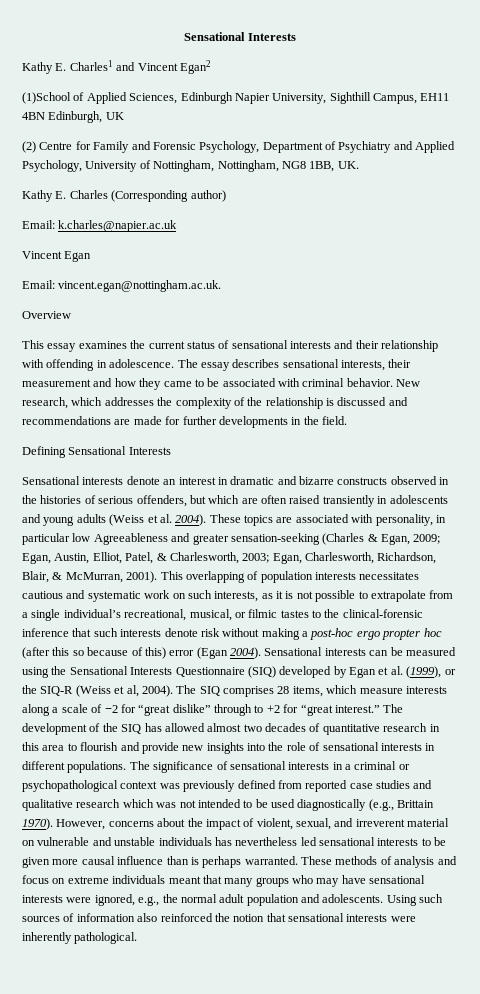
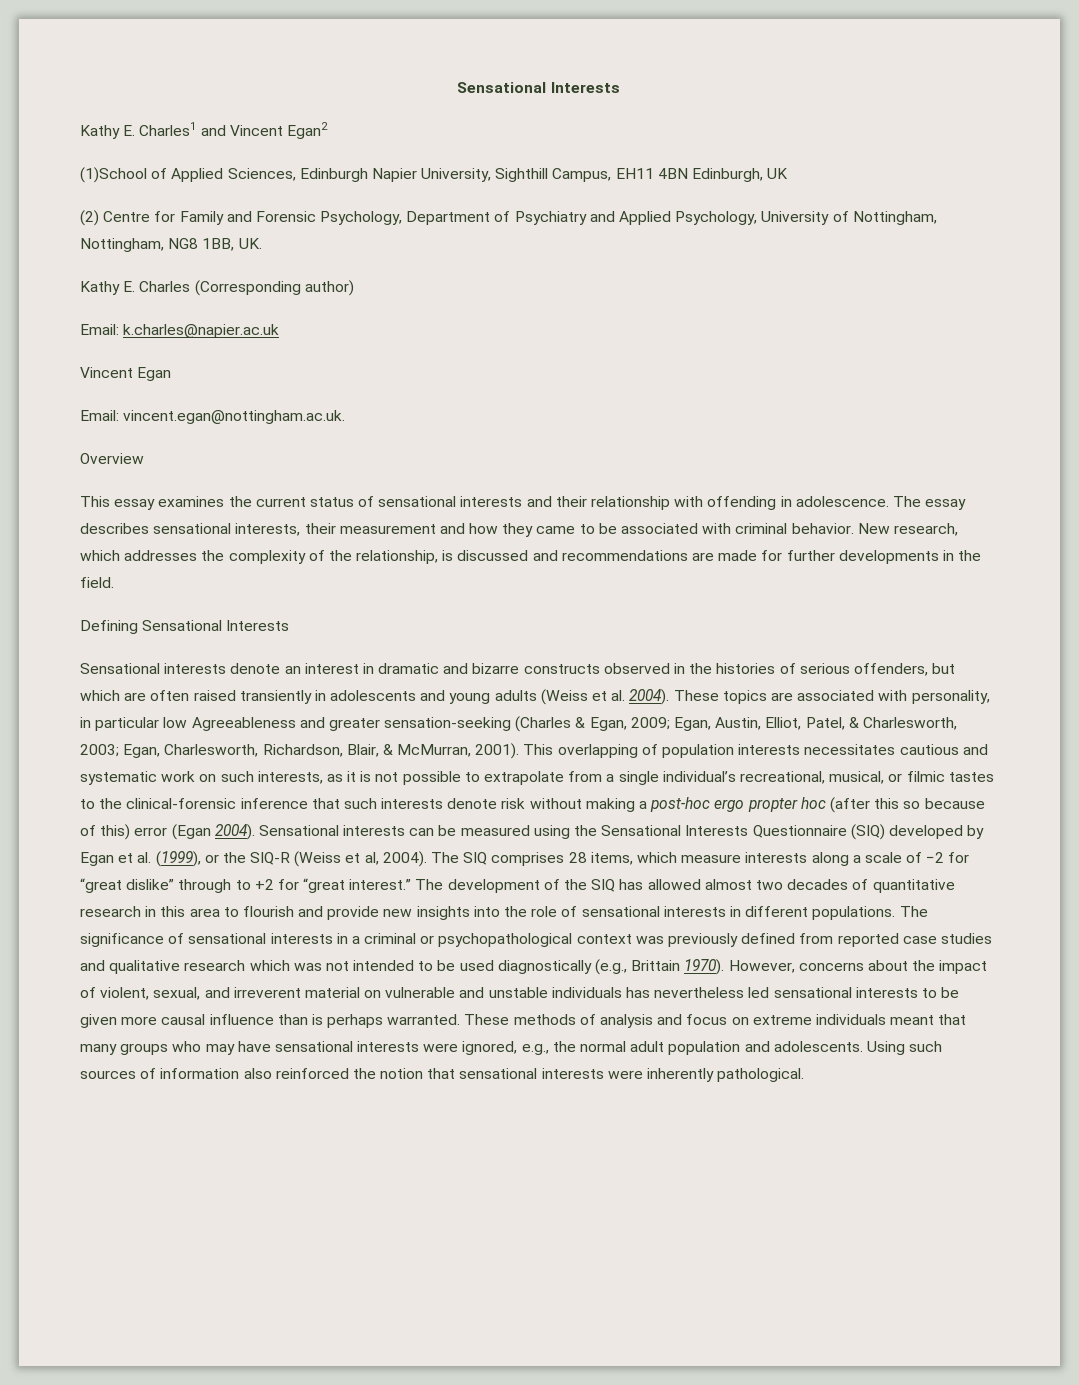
- New research, which addresses the complexity of the relationship is discussed and recommendations are made for further developments in the field.
+ New research, which addresses the complexity of the relationship, is discussed and recommendations are made for further developments in the field.

